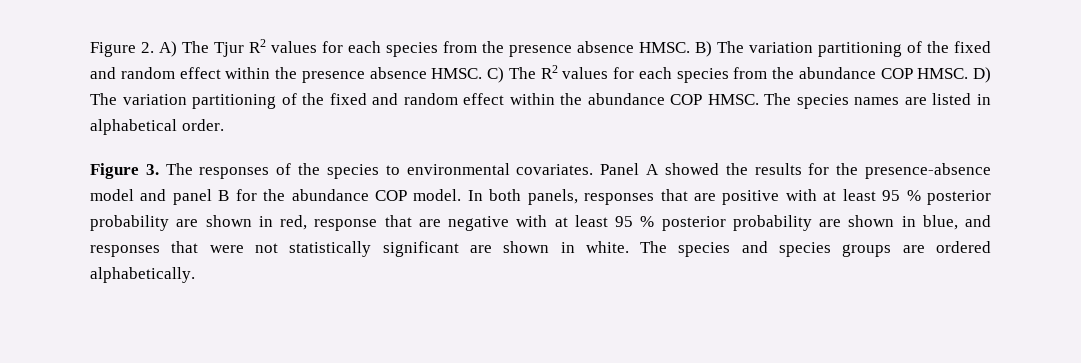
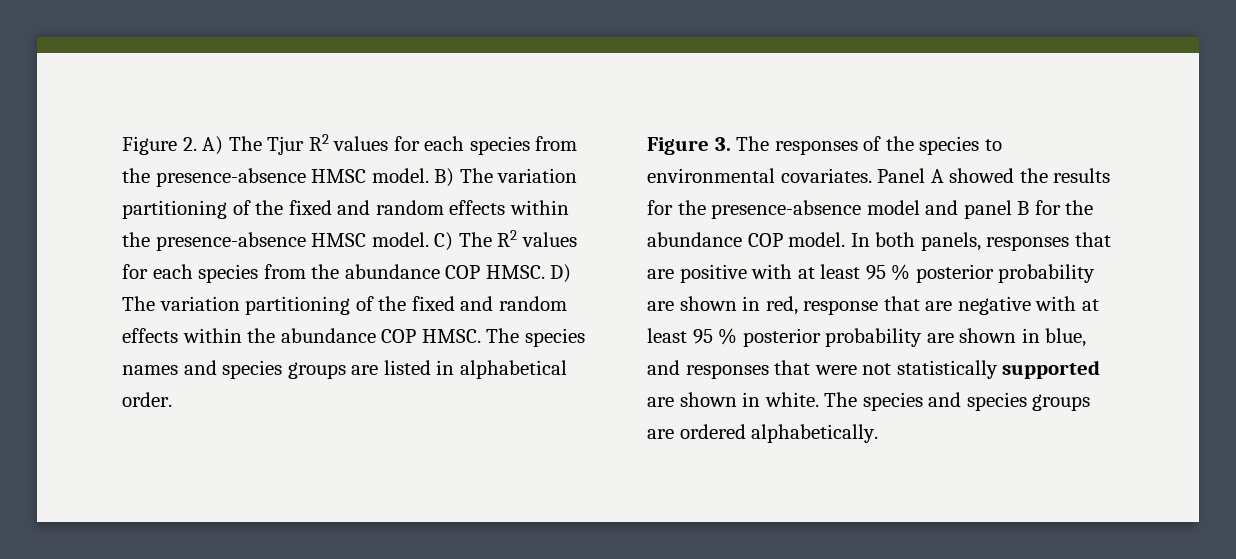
- Figure 2. A) The Tjur R2 values for each species from the presence absence HMSC.
+ Figure 2. A) The Tjur R2 values for each species from the presence-absence HMSC model.
- B) The variation partitioning of the fixed and random effect within the presence absence HMSC.
+ B) The variation partitioning of the fixed and random effects within the presence-absence HMSC model.
- D) The variation partitioning of the fixed and random effect within the abundance COP HMSC.
+ D) The variation partitioning of the fixed and random effects within the abundance COP HMSC.
- The species names are listed in alphabetical order.
+ The species names and species groups are listed in alphabetical order.
- In both panels, responses that are positive with at least 95 % posterior probability are shown in red, response that are negative with at least 95 % posterior probability are shown in blue, and responses that were not statistically significant are shown in white.
+ In both panels, responses that are positive with at least 95 % posterior probability are shown in red, response that are negative with at least 95 % posterior probability are shown in blue, and responses that were not statistically supported are shown in white.

